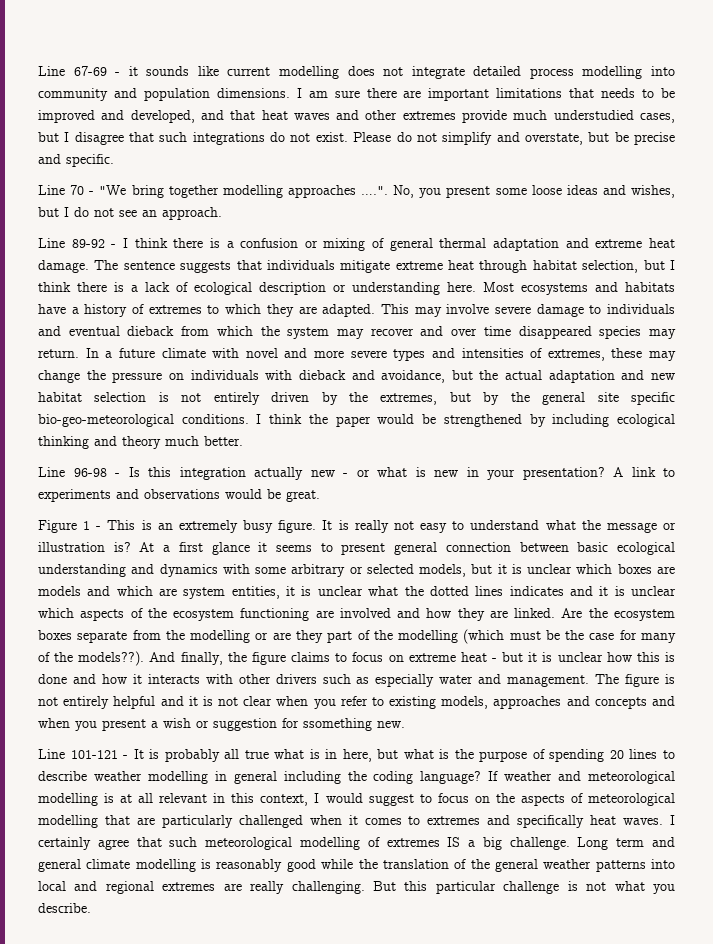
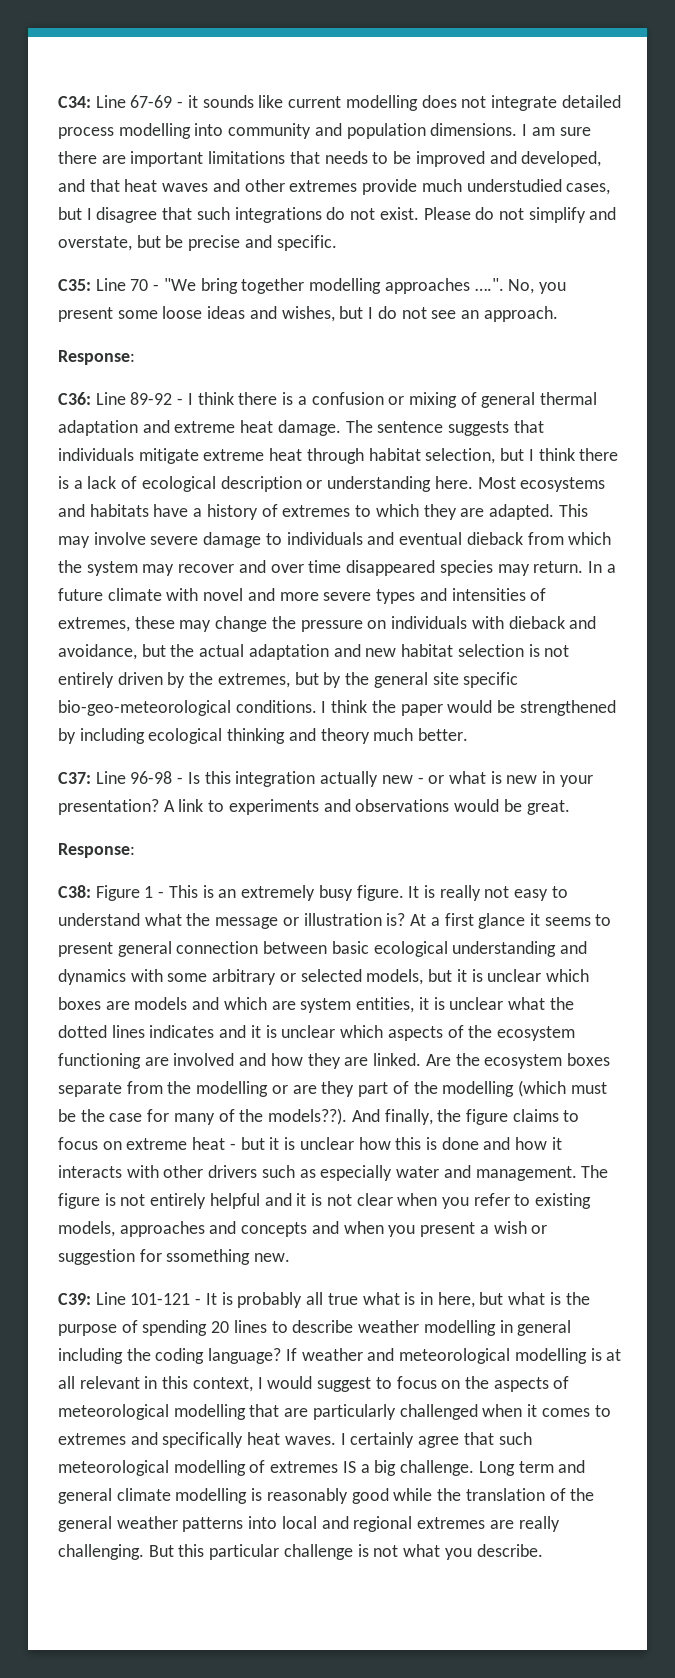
- Line 67-69 - it sounds like current modelling does not integrate detailed process modelling into community and population dimensions.
+ C34: Line 67-69 - it sounds like current modelling does not integrate detailed process modelling into community and population dimensions.
- Line 70 - "We bring together modelling approaches ….". No, you present some loose ideas and wishes, but I do not see an approach.
- Line 89-92 - I think there is a confusion or mixing of general thermal adaptation and extreme heat damage.
+ C35: Line 70 - "We bring together modelling approaches ….". No, you present some loose ideas and wishes, but I do not see an approach.
+ Response:
+ C36: Line 89-92 - I think there is a confusion or mixing of general thermal adaptation and extreme heat damage.
- Line 96-98 - Is this integration actually new - or what is new in your presentation?
+ C37: Line 96-98 - Is this integration actually new - or what is new in your presentation?
  A link to experiments and observations would be great.
- Figure 1 - This is an extremely busy figure.
+ Response:
+ C38: Figure 1 - This is an extremely busy figure.
- Line 101-121 - It is probably all true what is in here, but what is the purpose of spending 20 lines to describe weather modelling in general including the coding language?
+ C39: Line 101-121 - It is probably all true what is in here, but what is the purpose of spending 20 lines to describe weather modelling in general including the coding language?

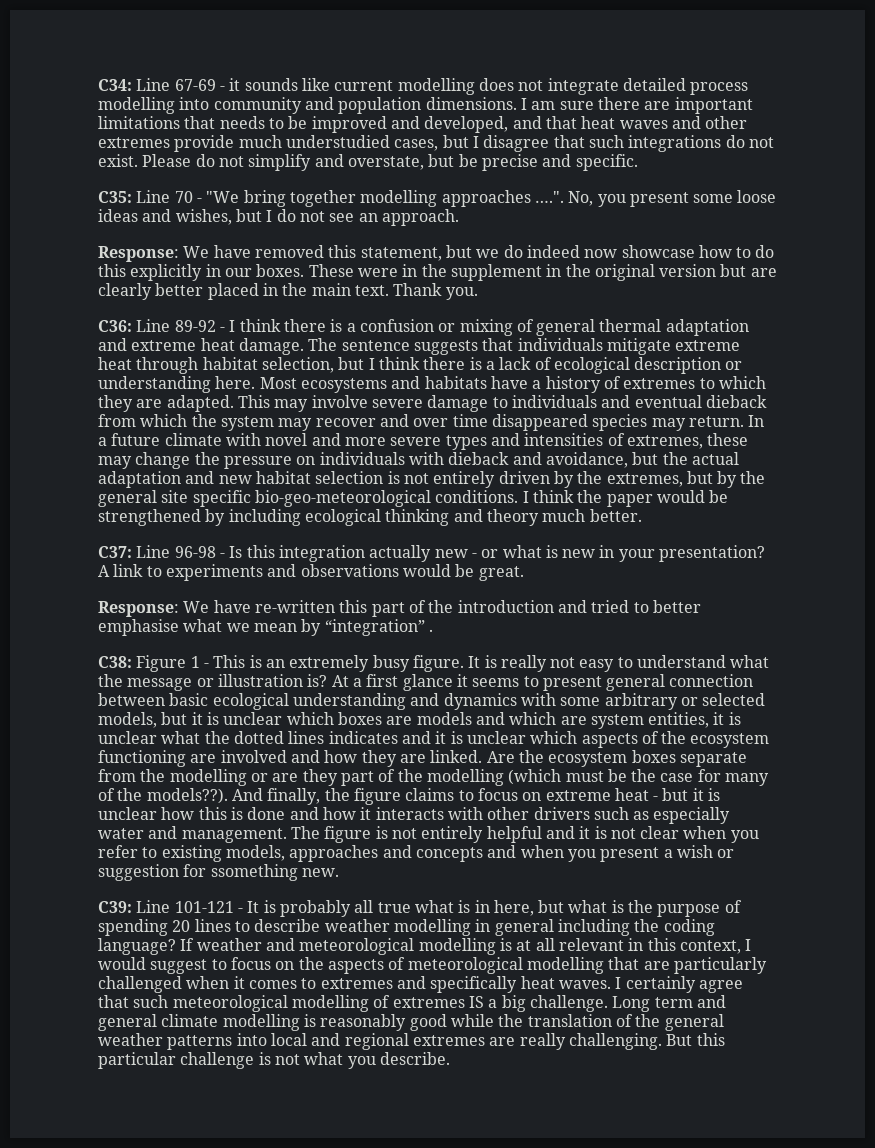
  C35: Line 70 - "We bring together modelling approaches ….". No, you present some loose ideas and wishes, but I do not see an approach.
- Response:
+ Response: We have removed this statement, but we do indeed now showcase how to do this explicitly in our boxes. These were in the supplement in the original version but are clearly better placed in the main text. Thank you.
  A link to experiments and observations would be great.
- Response:
+ Response: We have re-written this part of the introduction and tried to better emphasise what we mean by “integration” .

